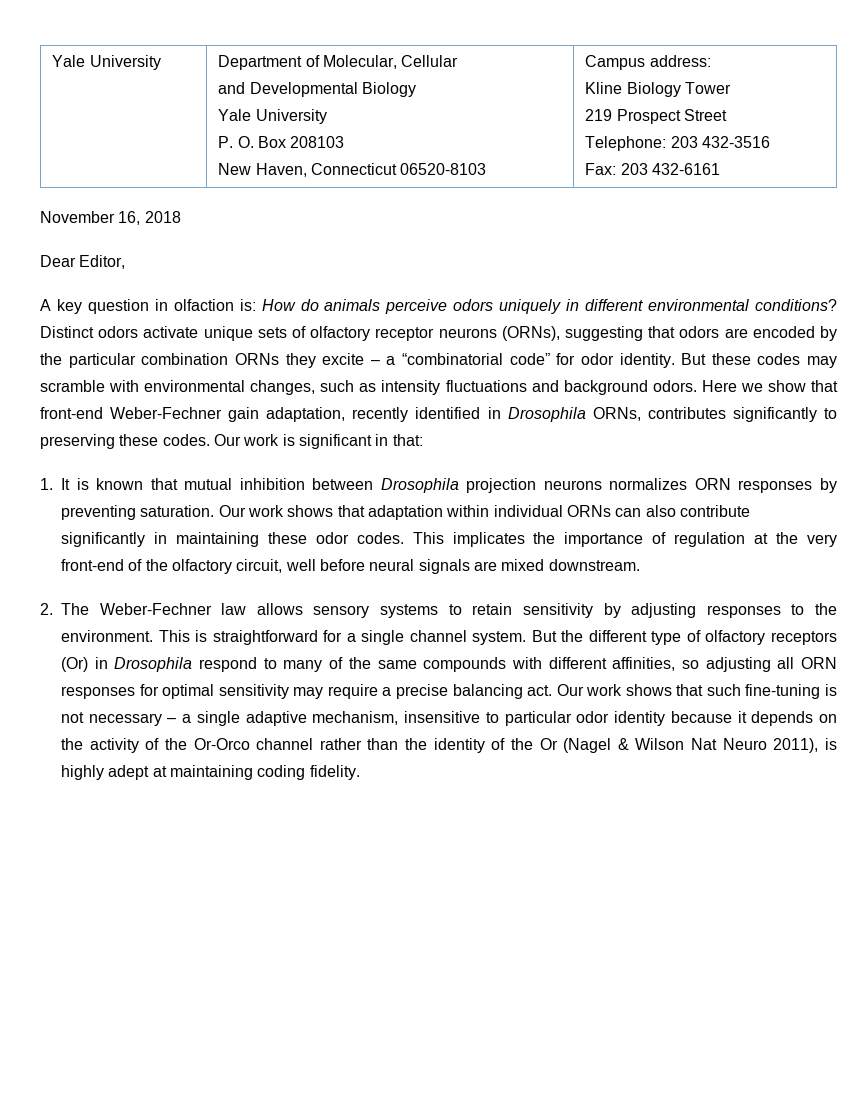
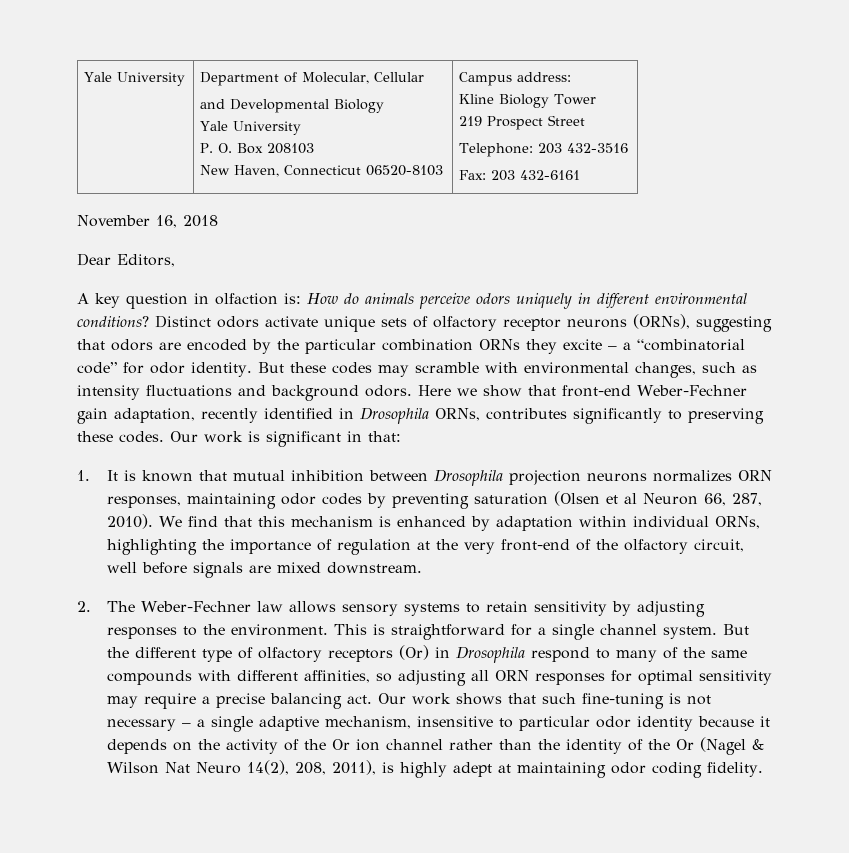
- Dear Editor,
+ Dear Editors,
- 1. It is known that mutual inhibition between Drosophila projection neurons normalizes ORN responses by preventing saturation. Our work shows that adaptation within individual ORNs can also contribute significantly in maintaining these odor codes. This implicates the importance of regulation at the very front-end of the olfactory circuit, well before neural signals are mixed downstream.
+ 1. It is known that mutual inhibition between Drosophila projection neurons normalizes ORN responses, maintaining odor codes by preventing saturation (Olsen et al Neuron 66, 287, 2010). We find that this mechanism is enhanced by adaptation within individual ORNs, highlighting the importance of regulation at the very front-end of the olfactory circuit, well before signals are mixed downstream.
- Our work shows that such fine-tuning is not necessary – a single adaptive mechanism, insensitive to particular odor identity because it depends on the activity of the Or-Orco channel rather than the identity of the Or (Nagel & Wilson Nat Neuro 2011), is highly adept at maintaining coding fidelity.
+ Our work shows that such fine-tuning is not necessary – a single adaptive mechanism, insensitive to particular odor identity because it depends on the activity of the Or ion channel rather than the identity of the Or (Nagel & Wilson Nat Neuro 14(2), 208, 2011), is highly adept at maintaining odor coding fidelity.

